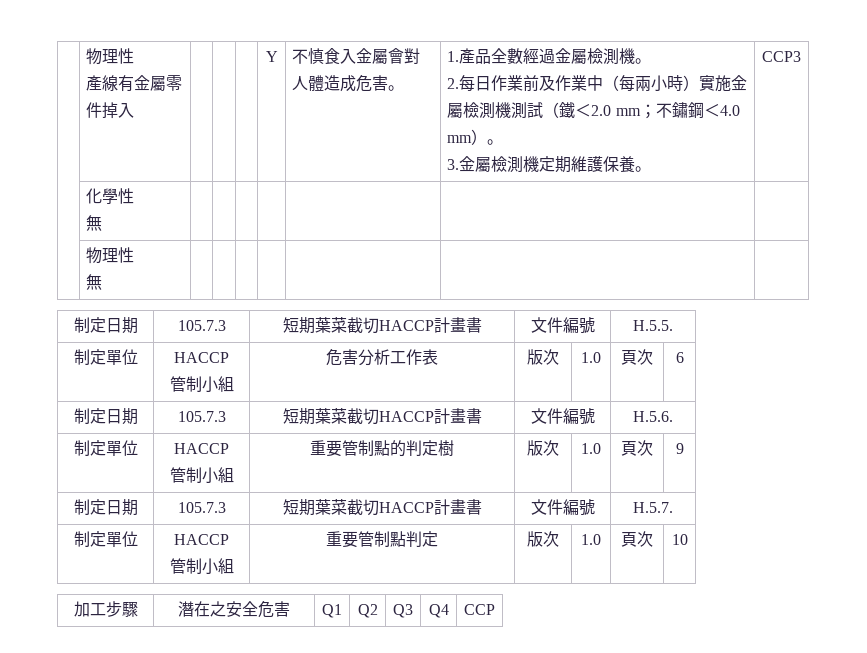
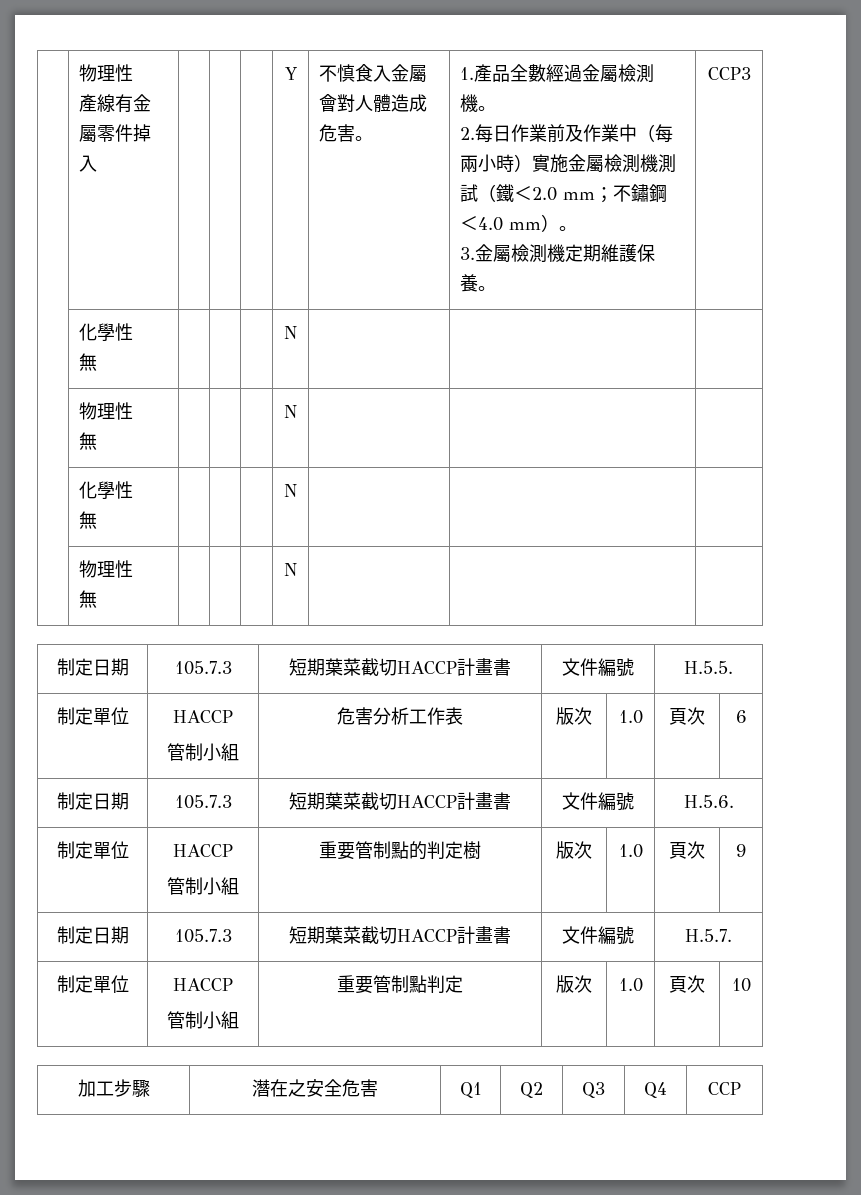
  CCP3
  | 化學性
- 無 | | | | | | |
+ 無 | | | | N | | |
  | 物理性
- 無 | | | | | | |
+ 無 | | | | N | | |
+ | 化學性
+ 無 | | | | N | | |
+ | 物理性
+ 無 | | | | N | | |

